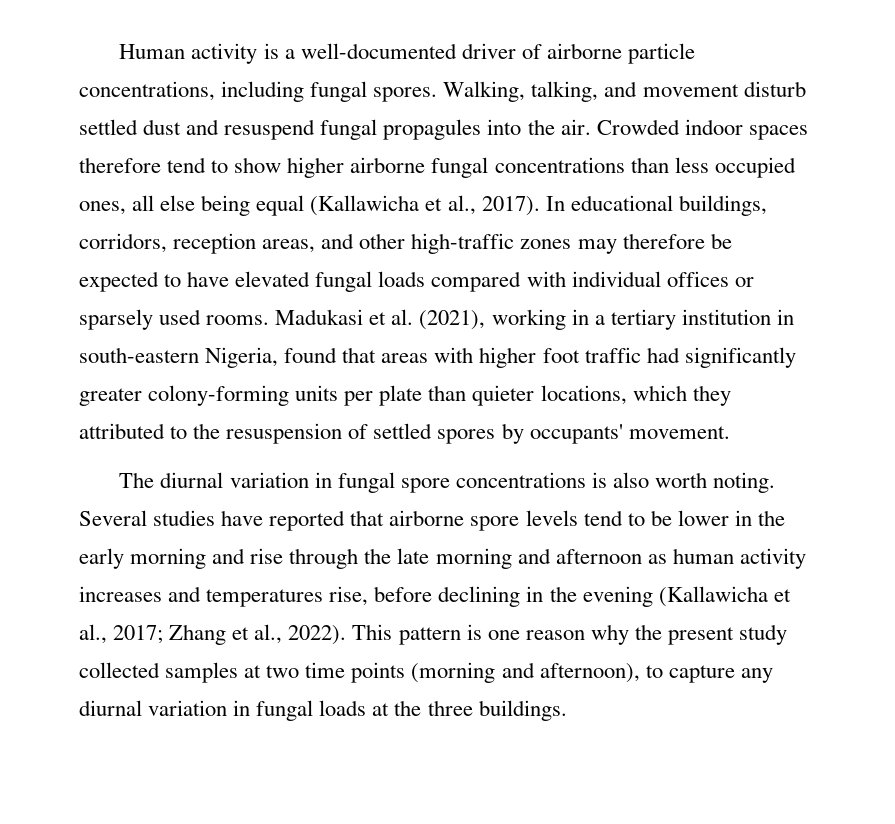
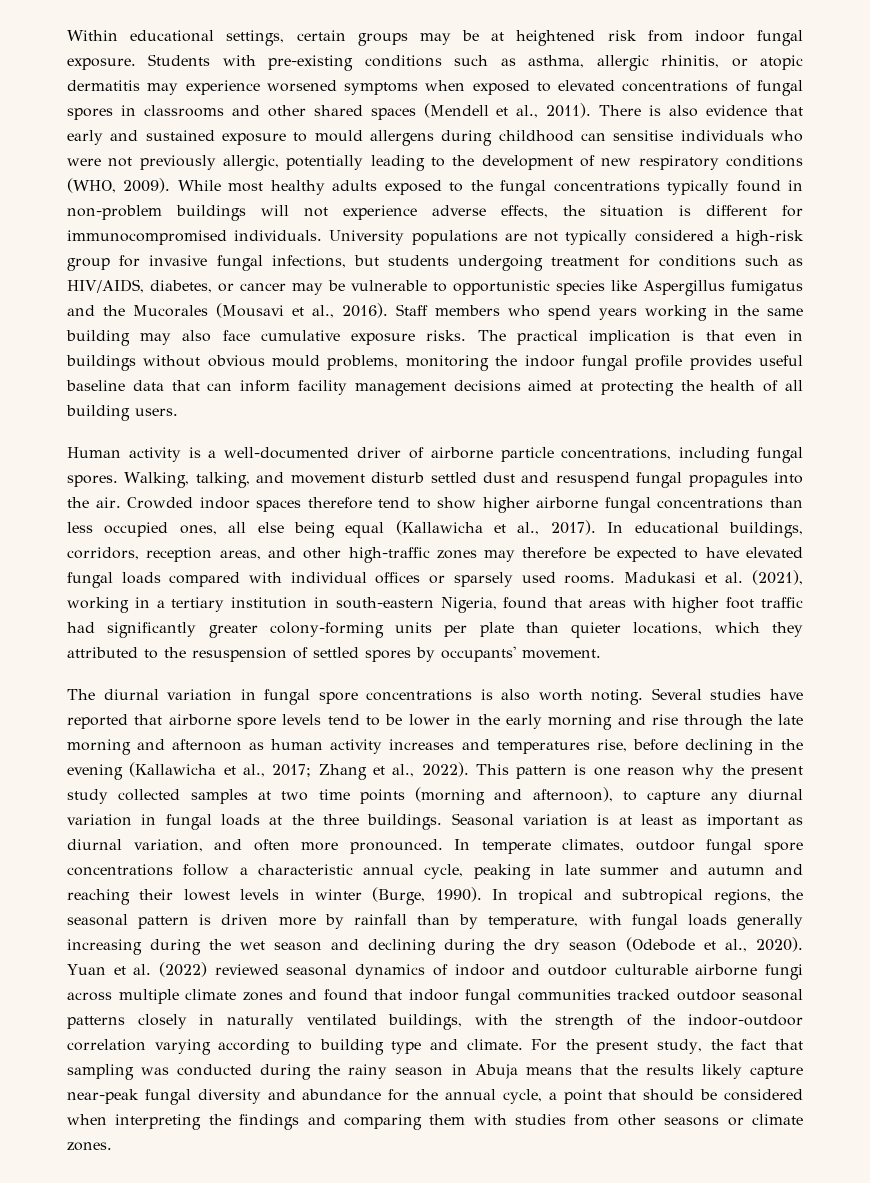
+ Within educational settings, certain groups may be at heightened risk from indoor fungal exposure. Students with pre-existing conditions such as asthma, allergic rhinitis, or atopic dermatitis may experience worsened symptoms when exposed to elevated concentrations of fungal spores in classrooms and other shared spaces (Mendell et al., 2011). There is also evidence that early and sustained exposure to mould allergens during childhood can sensitise individuals who were not previously allergic, potentially leading to the development of new respiratory conditions (WHO, 2009). While most healthy adults exposed to the fungal concentrations typically found in non-problem buildings will not experience adverse effects, the situation is different for immunocompromised individuals. University populations are not typically considered a high-risk group for invasive fungal infections, but students undergoing treatment for conditions such as HIV/AIDS, diabetes, or cancer may be vulnerable to opportunistic species like Aspergillus fumigatus and the Mucorales (Mousavi et al., 2016). Staff members who spend years working in the same building may also face cumulative exposure risks. The practical implication is that even in buildings without obvious mould problems, monitoring the indoor fungal profile provides useful baseline data that can inform facility management decisions aimed at protecting the health of all building users.
+ Seasonal variation is at least as important as diurnal variation, and often more pronounced. In temperate climates, outdoor fungal spore concentrations follow a characteristic annual cycle, peaking in late summer and autumn and reaching their lowest levels in winter (Burge, 1990). In tropical and subtropical regions, the seasonal pattern is driven more by rainfall than by temperature, with fungal loads generally increasing during the wet season and declining during the dry season (Odebode et al., 2020). Yuan et al. (2022) reviewed seasonal dynamics of indoor and outdoor culturable airborne fungi across multiple climate zones and found that indoor fungal communities tracked outdoor seasonal patterns closely in naturally ventilated buildings, with the strength of the indoor-outdoor correlation varying according to building type and climate. For the present study, the fact that sampling was conducted during the rainy season in Abuja means that the results likely capture near-peak fungal diversity and abundance for the annual cycle, a point that should be considered when interpreting the findings and comparing them with studies from other seasons or climate zones.

